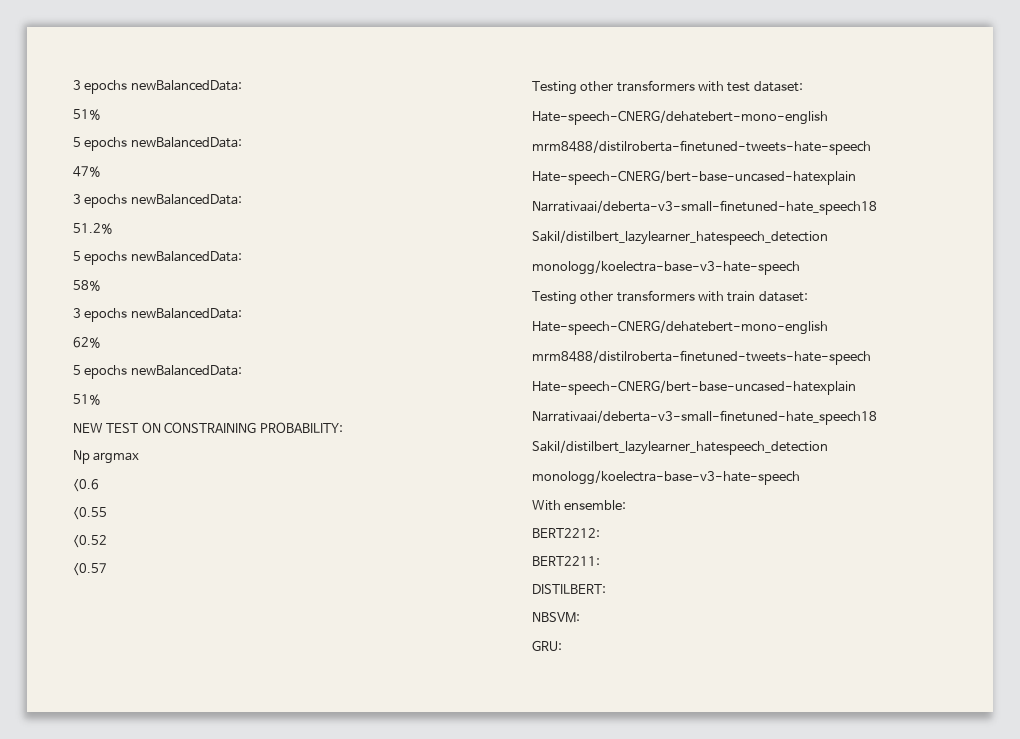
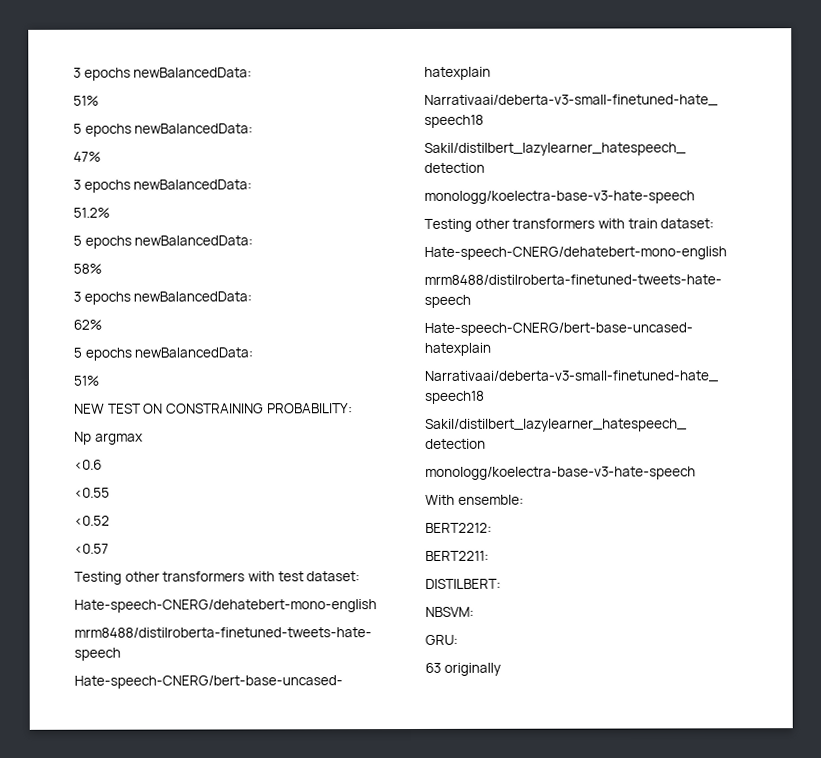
+ 63 originally

